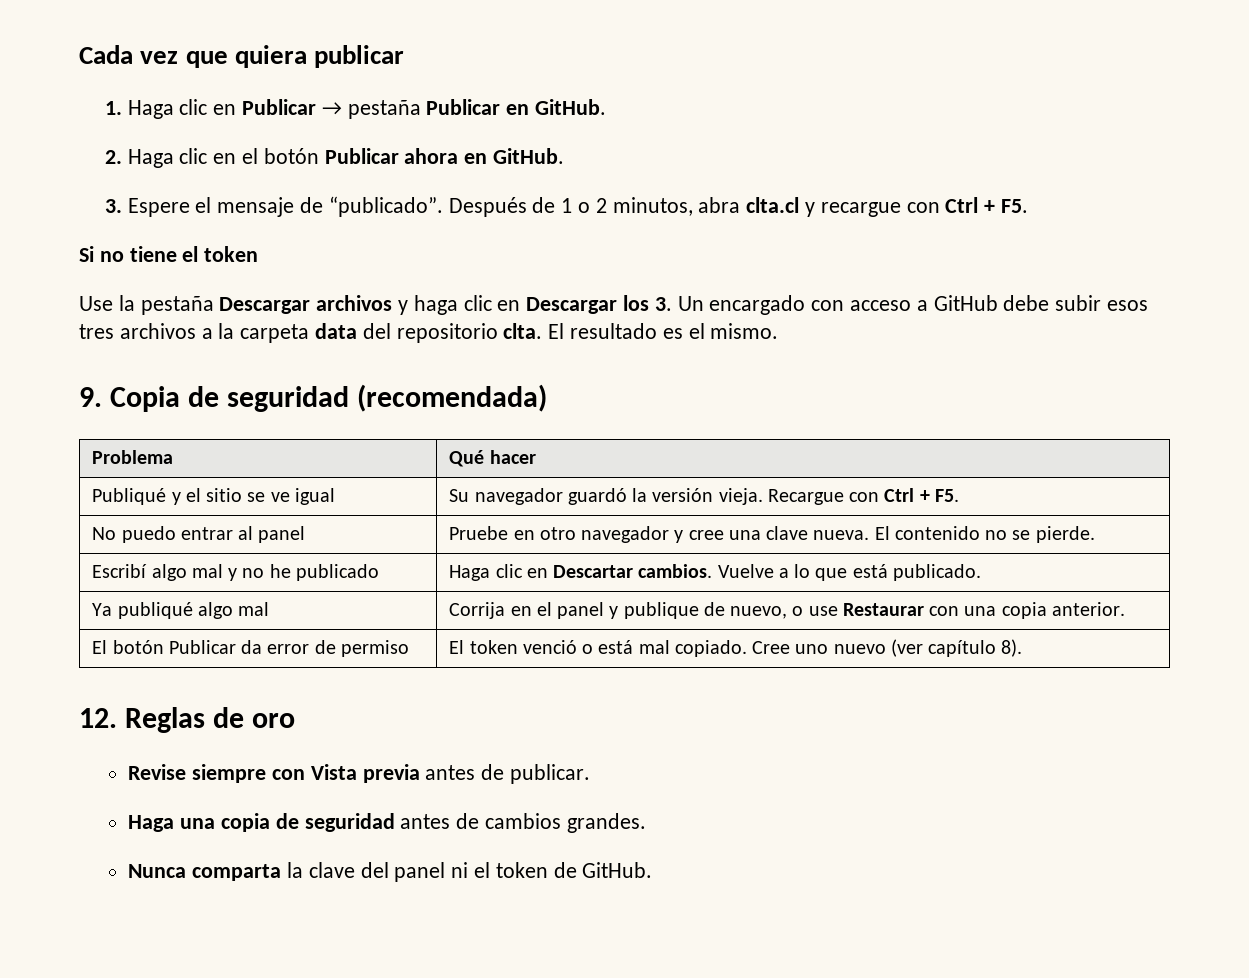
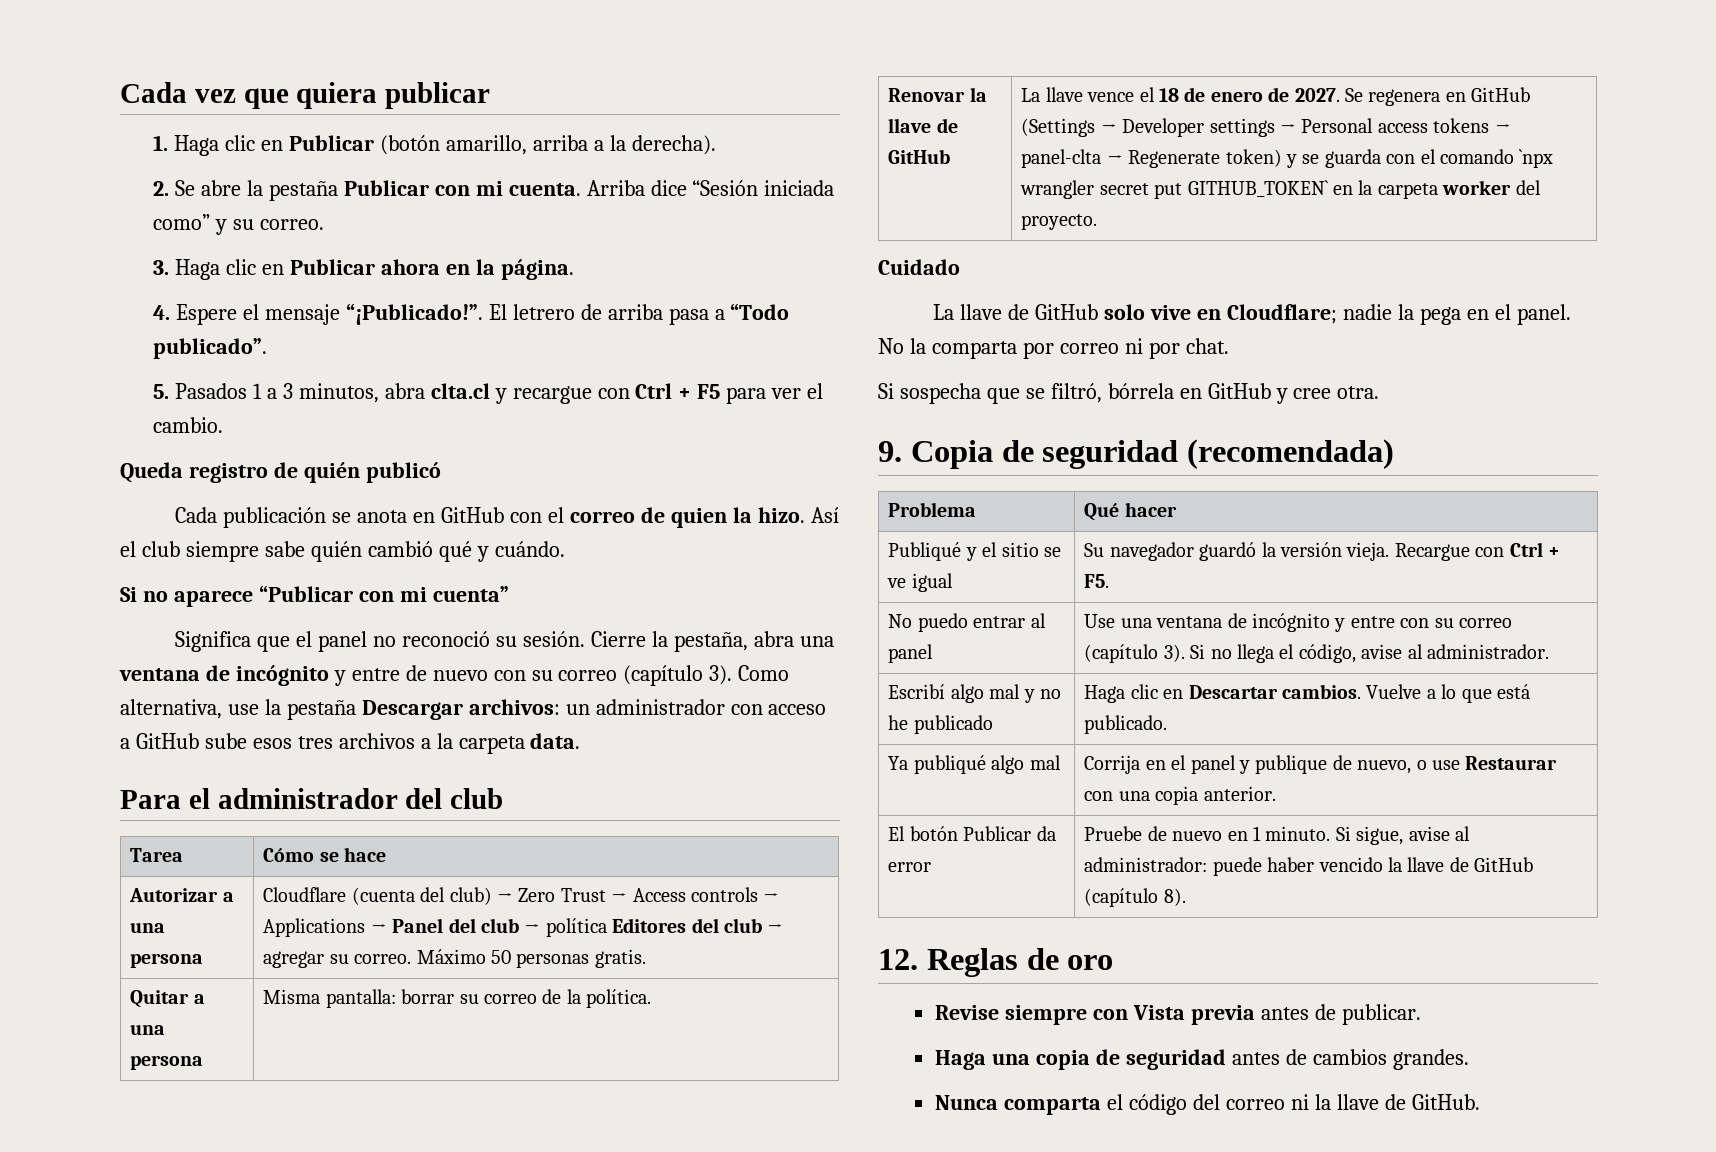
- 1. Haga clic en Publicar → pestaña Publicar en GitHub.
- 2. Haga clic en el botón Publicar ahora en GitHub.
- 3. Espere el mensaje de “publicado”. Después de 1 o 2 minutos, abra clta.cl y recargue con Ctrl + F5.
- Si no tiene el token
- Use la pestaña Descargar archivos y haga clic en Descargar los 3. Un encargado con acceso a GitHub debe subir esos tres archivos a la carpeta data del repositorio clta. El resultado es el mismo.
+ 1. Haga clic en Publicar (botón amarillo, arriba a la derecha).
+ 2. Se abre la pestaña Publicar con mi cuenta. Arriba dice “Sesión iniciada como” y su correo.
+ 3. Haga clic en Publicar ahora en la página.
+ 4. Espere el mensaje “¡Publicado!”. El letrero de arriba pasa a “Todo publicado”.
+ 5. Pasados 1 a 3 minutos, abra clta.cl y recargue con Ctrl + F5 para ver el cambio.
+ Queda registro de quién publicó
+ Cada publicación se anota en GitHub con el correo de quien la hizo. Así el club siempre sabe quién cambió qué y cuándo.
+ Si no aparece “Publicar con mi cuenta”
+ Significa que el panel no reconoció su sesión. Cierre la pestaña, abra una ventana de incógnito y entre de nuevo con su correo (capítulo 3). Como alternativa, use la pestaña Descargar archivos: un administrador con acceso a GitHub sube esos tres archivos a la carpeta data.
+ Para el administrador del club
+ Tarea | Cómo se hace
+ Autorizar a una persona | Cloudflare (cuenta del club) → Zero Trust → Access controls → Applications → Panel del club → política Editores del club → agregar su correo. Máximo 50 personas gratis.
+ Quitar a una persona | Misma pantalla: borrar su correo de la política.
+ Renovar la llave de GitHub | La llave vence el 18 de enero de 2027. Se regenera en GitHub (Settings → Developer settings → Personal access tokens → panel-clta → Regenerate token) y se guarda con el comando `npx wrangler secret put GITHUB_TOKEN` en la carpeta worker del proyecto.
+ Cuidado
+ La llave de GitHub solo vive en Cloudflare; nadie la pega en el panel. No la comparta por correo ni por chat.
+ Si sospecha que se filtró, bórrela en GitHub y cree otra.
- No puedo entrar al panel | Pruebe en otro navegador y cree una clave nueva. El contenido no se pierde.
+ No puedo entrar al panel | Use una ventana de incógnito y entre con su correo (capítulo 3). Si no llega el código, avise al administrador.
- El botón Publicar da error de permiso | El token venció o está mal copiado. Cree uno nuevo (ver capítulo 8).
+ El botón Publicar da error | Pruebe de nuevo en 1 minuto. Si sigue, avise al administrador: puede haber vencido la llave de GitHub (capítulo 8).
- Nunca comparta la clave del panel ni el token de GitHub.
+ Nunca comparta el código del correo ni la llave de GitHub.

